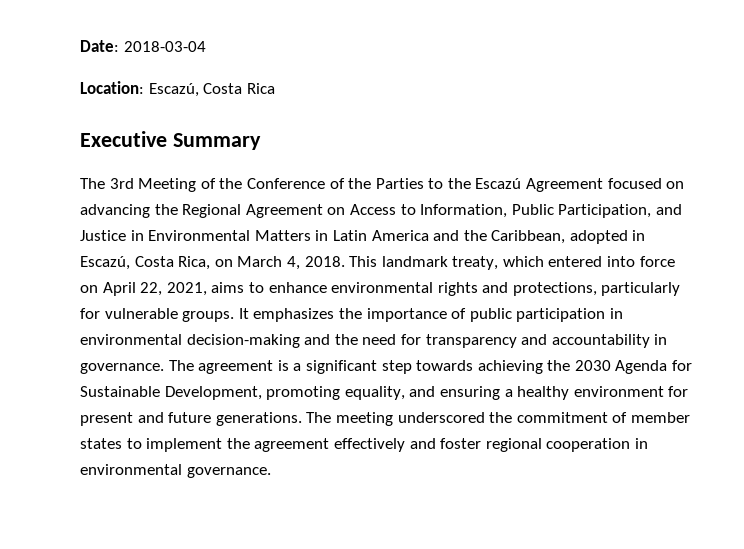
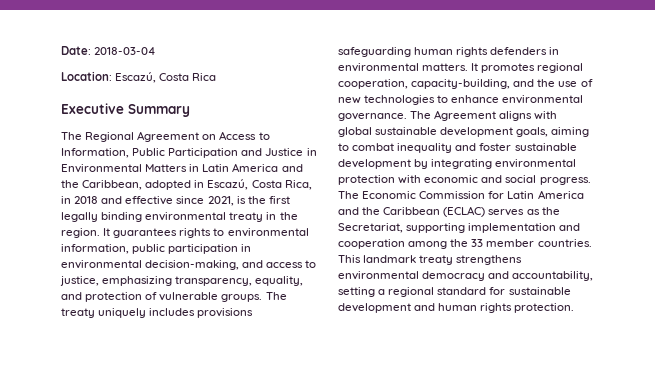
- The 3rd Meeting of the Conference of the Parties to the Escazú Agreement focused on advancing the Regional Agreement on Access to Information, Public Participation, and Justice in Environmental Matters in Latin America and the Caribbean, adopted in Escazú, Costa Rica, on March 4, 2018. This landmark treaty, which entered into force on April 22, 2021, aims to enhance environmental rights and protections, particularly for vulnerable groups. It emphasizes the importance of public participation in environmental decision-making and the need for transparency and accountability in governance. The agreement is a significant step towards achieving the 2030 Agenda for Sustainable Development, promoting equality, and ensuring a healthy environment for present and future generations. The meeting underscored the commitment of member states to implement the agreement effectively and foster regional cooperation in environmental governance.
+ The Regional Agreement on Access to Information, Public Participation and Justice in Environmental Matters in Latin America and the Caribbean, adopted in Escazú, Costa Rica, in 2018 and effective since 2021, is the first legally binding environmental treaty in the region. It guarantees rights to environmental information, public participation in environmental decision-making, and access to justice, emphasizing transparency, equality, and protection of vulnerable groups. The treaty uniquely includes provisions safeguarding human rights defenders in environmental matters. It promotes regional cooperation, capacity-building, and the use of new technologies to enhance environmental governance. The Agreement aligns with global sustainable development goals, aiming to combat inequality and foster sustainable development by integrating environmental protection with economic and social progress. The Economic Commission for Latin America and the Caribbean (ECLAC) serves as the Secretariat, supporting implementation and cooperation among the 33 member countries. This landmark treaty strengthens environmental democracy and accountability, setting a regional standard for sustainable development and human rights protection.

